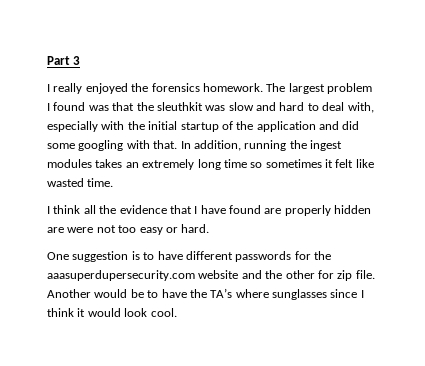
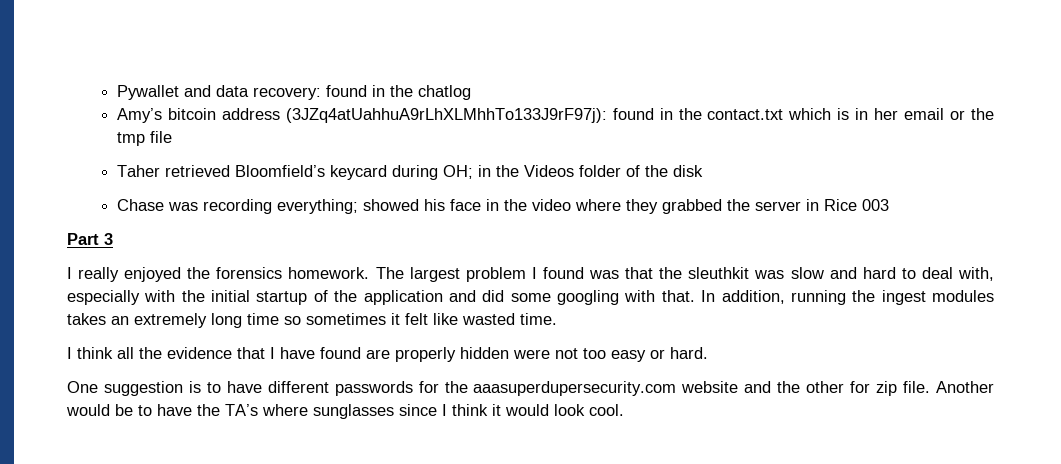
+ Pywallet and data recovery: found in the chatlog
+ Amy’s bitcoin address (3JZq4atUahhuA9rLhXLMhhTo133J9rF97j): found in the contact.txt which is in her email or the tmp file
+ Taher retrieved Bloomfield’s keycard during OH; in the Videos folder of the disk
+ Chase was recording everything; showed his face in the video where they grabbed the server in Rice 003
- I think all the evidence that I have found are properly hidden are were not too easy or hard.
+ I think all the evidence that I have found are properly hidden were not too easy or hard.

